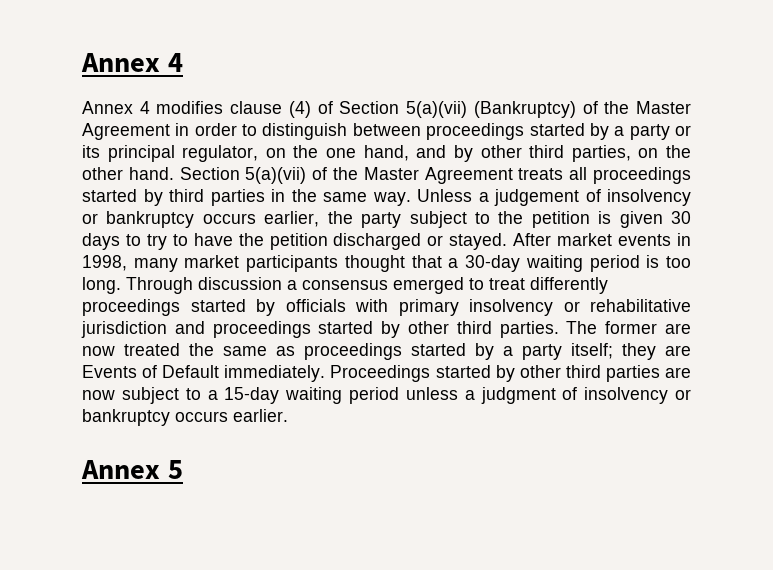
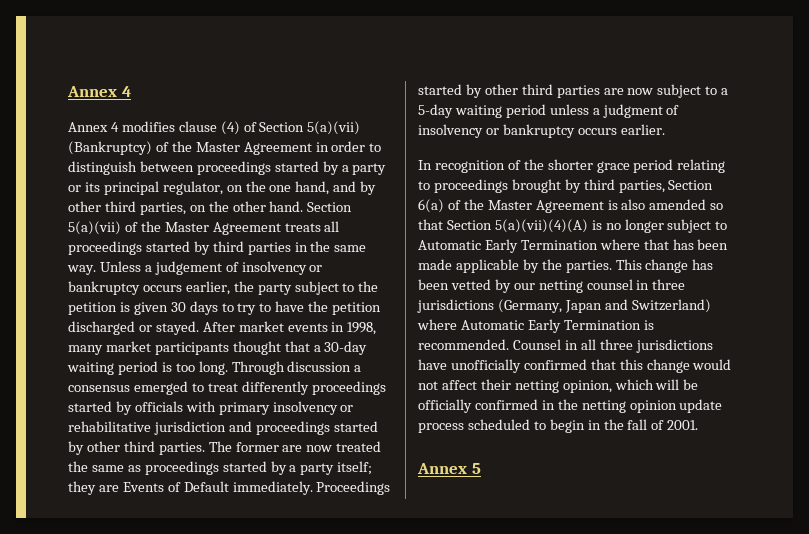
- Proceedings started by other third parties are now subject to a 15-day waiting period unless a judgment of insolvency or bankruptcy occurs earlier.
+ Proceedings started by other third parties are now subject to a 5-day waiting period unless a judgment of insolvency or bankruptcy occurs earlier.
+ In recognition of the shorter grace period relating to proceedings brought by third parties, Section 6(a) of the Master Agreement is also amended so that Section 5(a)(vii)(4)(A) is no longer subject to Automatic Early Termination where that has been made applicable by the parties. This change has been vetted by our netting counsel in three jurisdictions (Germany, Japan and Switzerland) where Automatic Early Termination is recommended. Counsel in all three jurisdictions have unofficially confirmed that this change would not affect their netting opinion, which will be officially confirmed in the netting opinion update process scheduled to begin in the fall of 2001.

